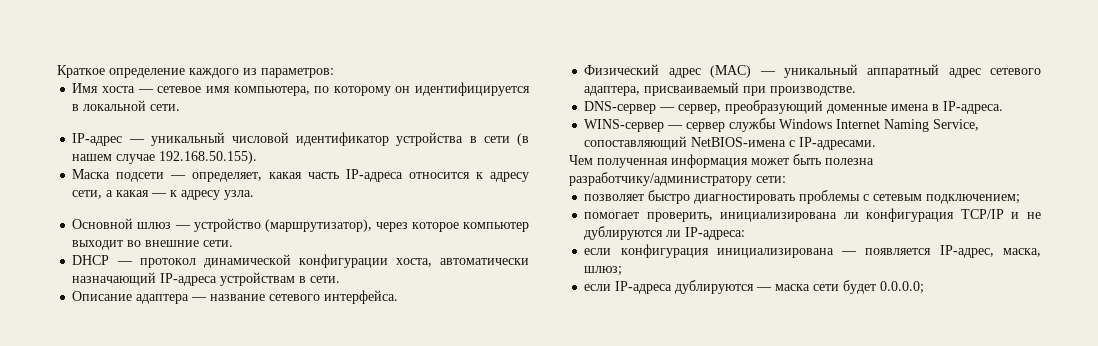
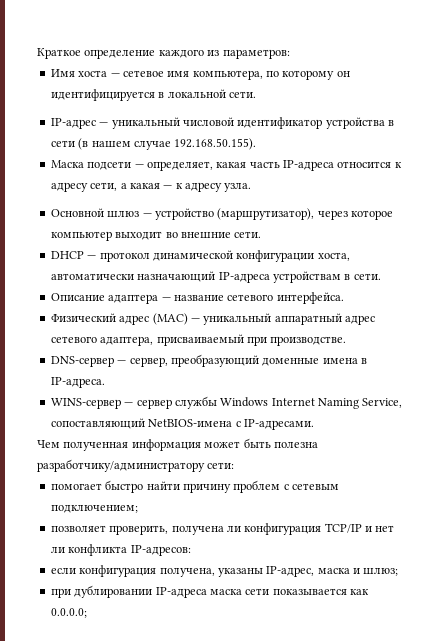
- позволяет быстро диагностировать проблемы с сетевым подключением;
+ помогает быстро найти причину проблем с сетевым подключением;
- помогает проверить, инициализирована ли конфигурация TCP/IP и не дублируются ли IP-адреса:
- если конфигурация инициализирована — появляется IP-адрес, маска, шлюз;
- если IP-адреса дублируются — маска сети будет 0.0.0.0;
+ позволяет проверить, получена ли конфигурация TCP/IP и нет ли конфликта IP-адресов:
+ если конфигурация получена, указаны IP-адрес, маска и шлюз;
+ при дублировании IP-адреса маска сети показывается как 0.0.0.0;

